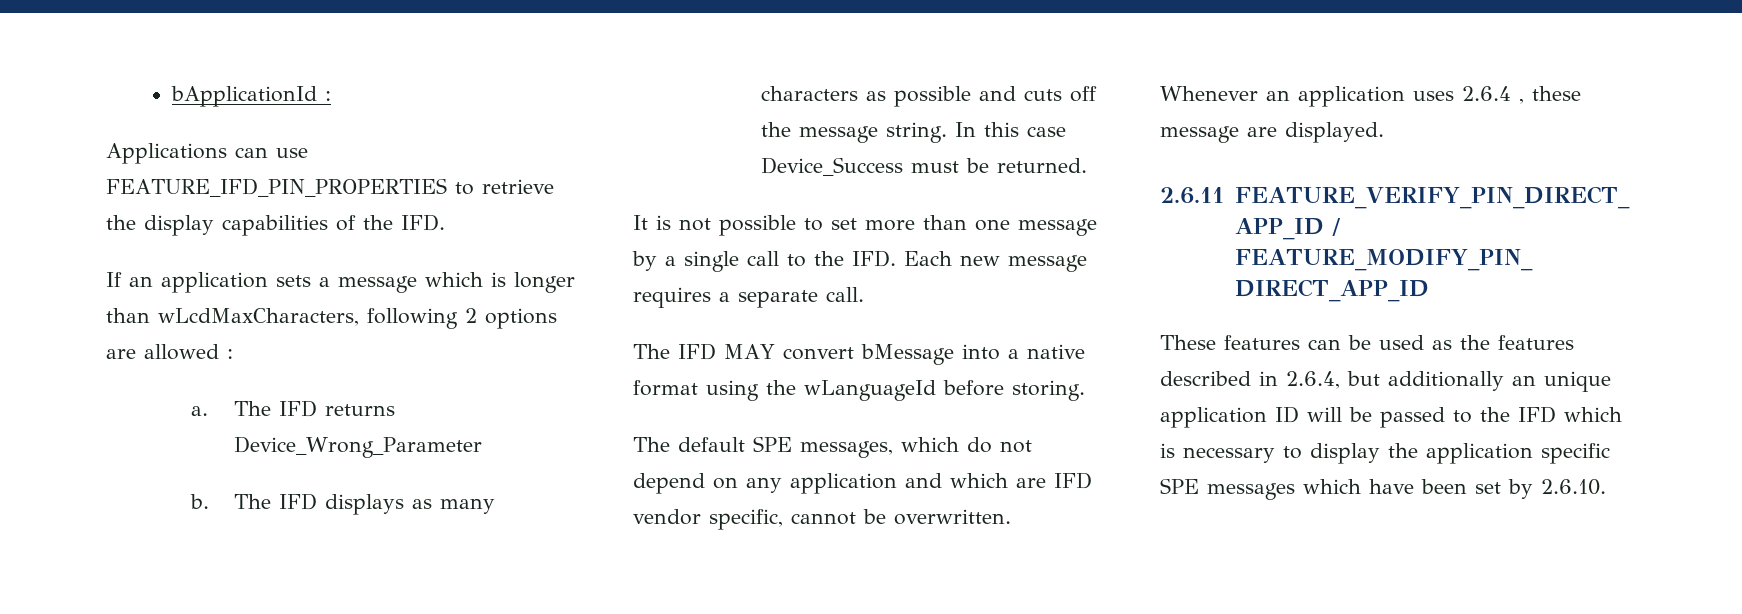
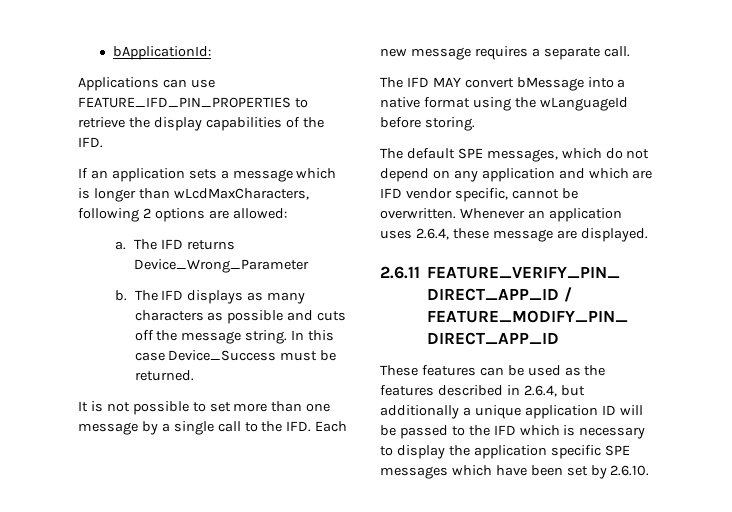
- bApplicationId :
+ bApplicationId:
- If an application sets a message which is longer than wLcdMaxCharacters, following 2 options are allowed :
+ If an application sets a message which is longer than wLcdMaxCharacters, following 2 options are allowed:
- Whenever an application uses 2.6.4 , these message are displayed.
+ Whenever an application uses 2.6.4, these message are displayed.
- These features can be used as the features described in 2.6.4, but additionally an unique application ID will be passed to the IFD which is necessary to display the application specific SPE messages which have been set by 2.6.10.
+ These features can be used as the features described in 2.6.4, but additionally a unique application ID will be passed to the IFD which is necessary to display the application specific SPE messages which have been set by 2.6.10.

